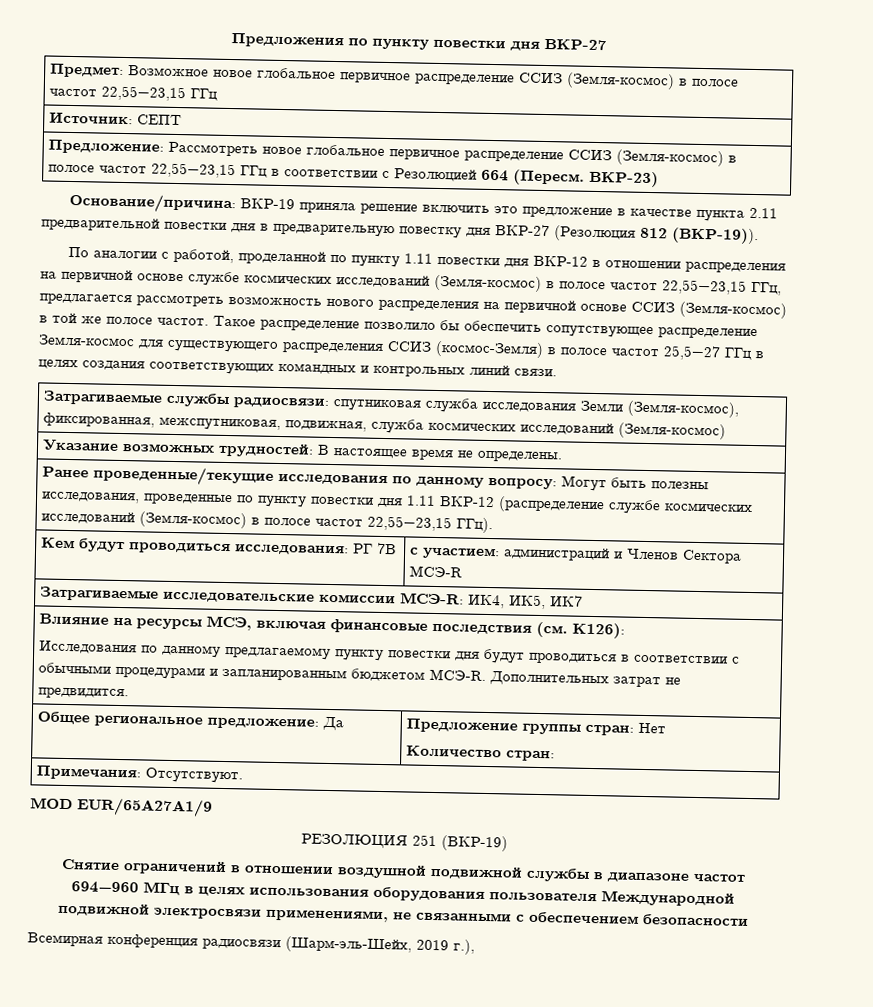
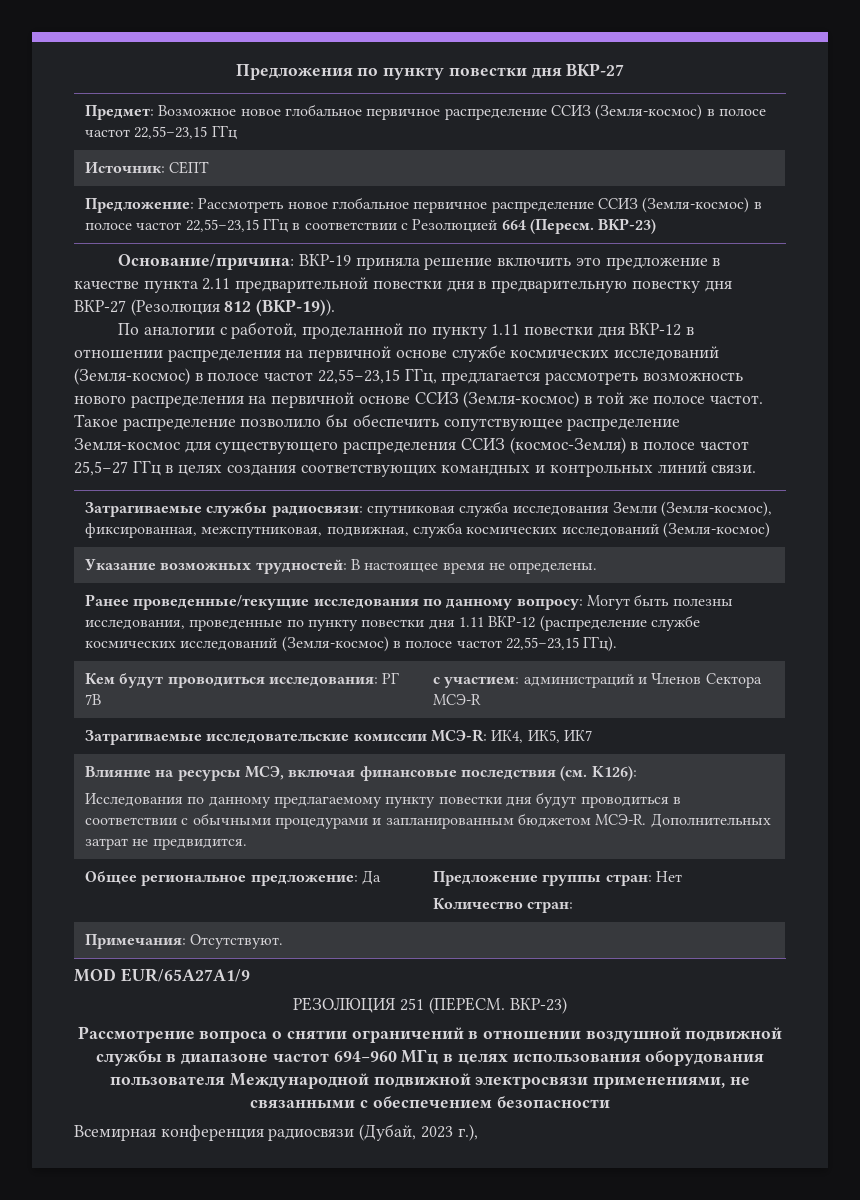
- РЕЗОЛЮЦИЯ 251 (ВКР-19)
- Снятие ограничений в отношении воздушной подвижной службы в диапазоне частот 694−960 МГц в целях использования оборудования пользователя Международной подвижной электросвязи применениями, не связанными с обеспечением безопасности
+ РЕЗОЛЮЦИЯ 251 (ПЕРЕСМ. ВКР-23)
+ Рассмотрение вопроса о снятии ограничений в отношении воздушной подвижной службы в диапазоне частот 694−960 МГц в целях использования оборудования пользователя Международной подвижной электросвязи применениями, не связанными с обеспечением безопасности
- Всемирная конференция радиосвязи (Шарм-эль-Шейх, 2019 г.),
+ Всемирная конференция радиосвязи (Дубай, 2023 г.),

